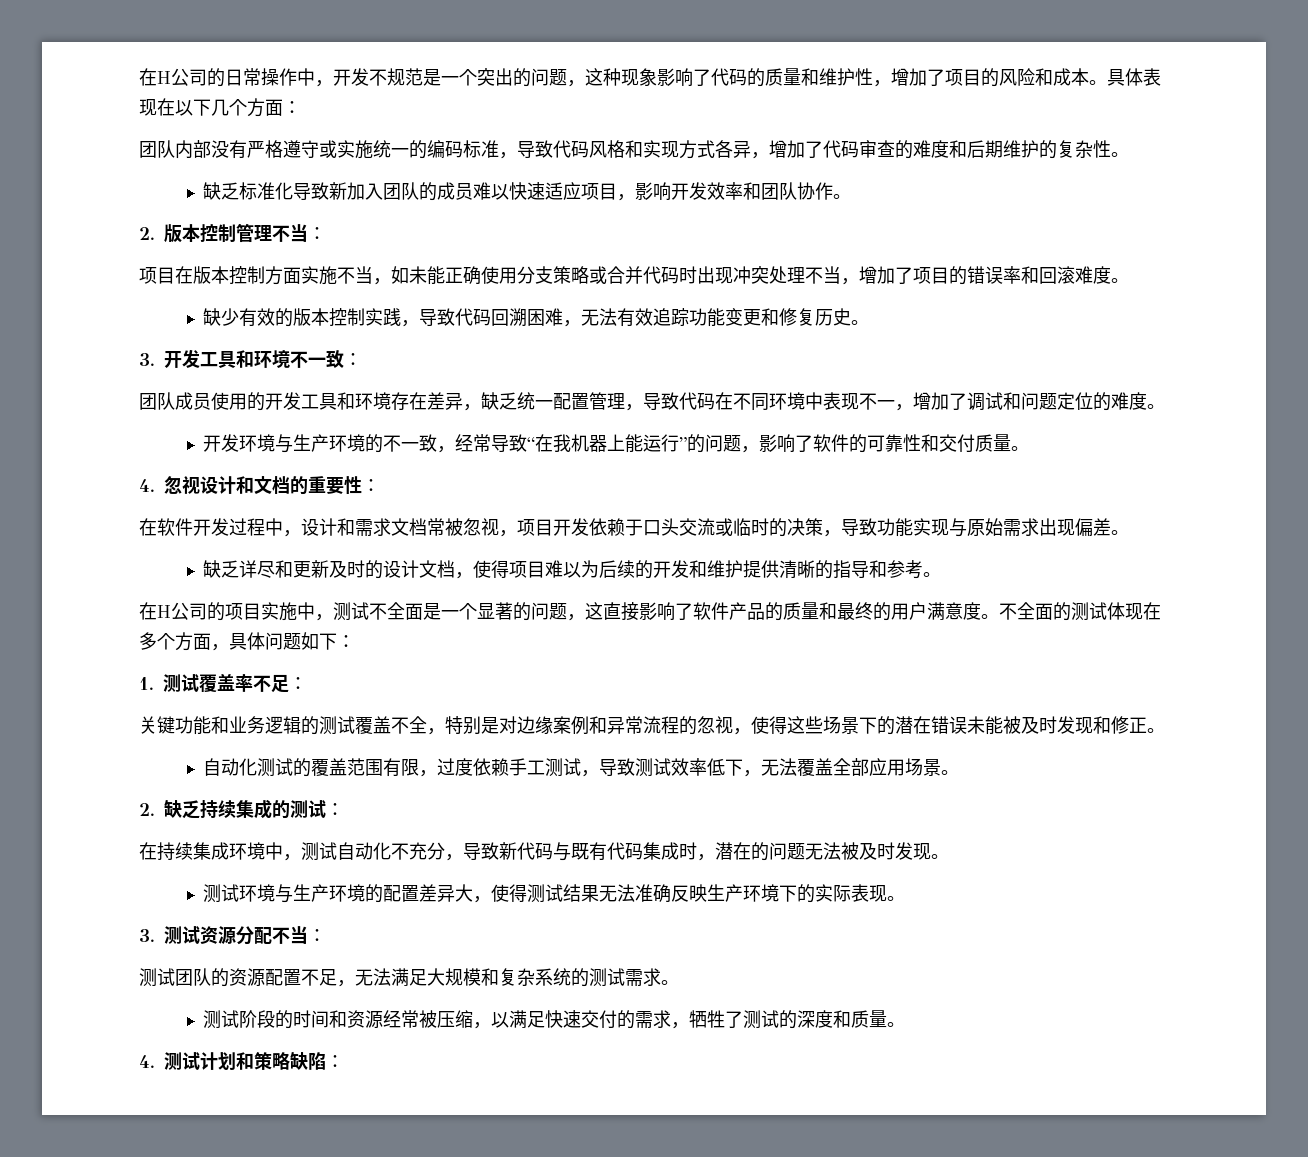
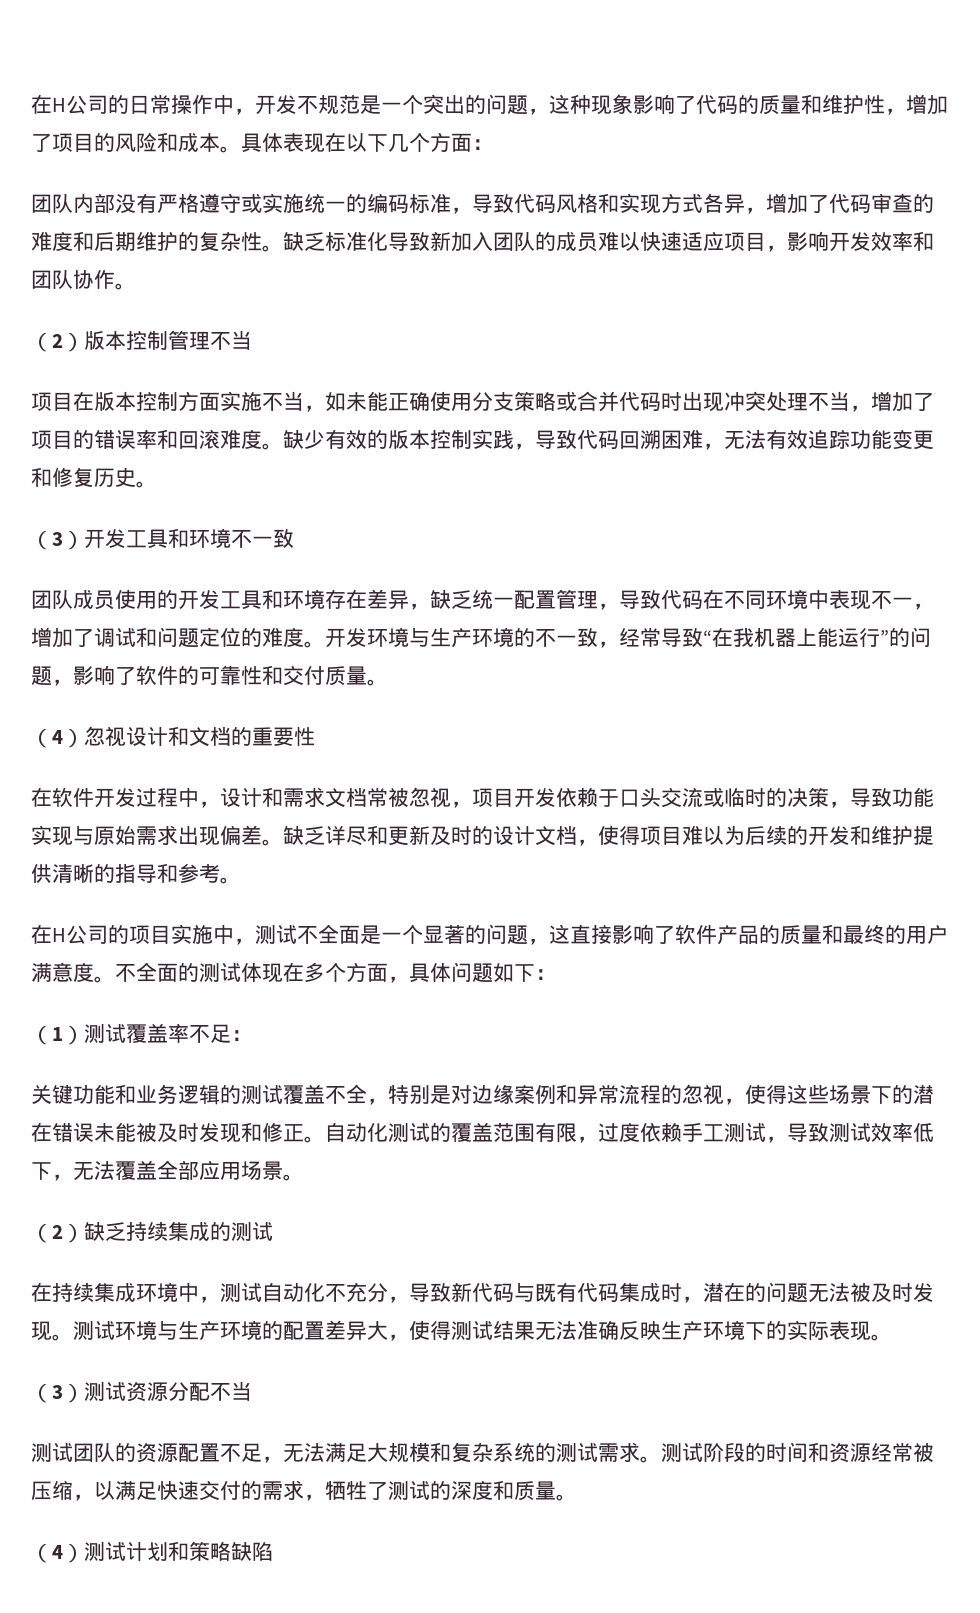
- 团队内部没有严格遵守或实施统一的编码标准，导致代码风格和实现方式各异，增加了代码审查的难度和后期维护的复杂性。
- 缺乏标准化导致新加入团队的成员难以快速适应项目，影响开发效率和团队协作。
+ 团队内部没有严格遵守或实施统一的编码标准，导致代码风格和实现方式各异，增加了代码审查的难度和后期维护的复杂性。缺乏标准化导致新加入团队的成员难以快速适应项目，影响开发效率和团队协作。
- 2.版本控制管理不当：
+ （2）版本控制管理不当
- 项目在版本控制方面实施不当，如未能正确使用分支策略或合并代码时出现冲突处理不当，增加了项目的错误率和回滚难度。
- 缺少有效的版本控制实践，导致代码回溯困难，无法有效追踪功能变更和修复历史。
+ 项目在版本控制方面实施不当，如未能正确使用分支策略或合并代码时出现冲突处理不当，增加了项目的错误率和回滚难度。缺少有效的版本控制实践，导致代码回溯困难，无法有效追踪功能变更和修复历史。
- 3.开发工具和环境不一致：
+ （3）开发工具和环境不一致
- 团队成员使用的开发工具和环境存在差异，缺乏统一配置管理，导致代码在不同环境中表现不一，增加了调试和问题定位的难度。
- 开发环境与生产环境的不一致，经常导致“在我机器上能运行”的问题，影响了软件的可靠性和交付质量。
+ 团队成员使用的开发工具和环境存在差异，缺乏统一配置管理，导致代码在不同环境中表现不一，增加了调试和问题定位的难度。开发环境与生产环境的不一致，经常导致“在我机器上能运行”的问题，影响了软件的可靠性和交付质量。
- 4.忽视设计和文档的重要性：
+ （4）忽视设计和文档的重要性
- 在软件开发过程中，设计和需求文档常被忽视，项目开发依赖于口头交流或临时的决策，导致功能实现与原始需求出现偏差。
- 缺乏详尽和更新及时的设计文档，使得项目难以为后续的开发和维护提供清晰的指导和参考。
+ 在软件开发过程中，设计和需求文档常被忽视，项目开发依赖于口头交流或临时的决策，导致功能实现与原始需求出现偏差。缺乏详尽和更新及时的设计文档，使得项目难以为后续的开发和维护提供清晰的指导和参考。
- 1.测试覆盖率不足：
+ （1）测试覆盖率不足：
- 关键功能和业务逻辑的测试覆盖不全，特别是对边缘案例和异常流程的忽视，使得这些场景下的潜在错误未能被及时发现和修正。
- 自动化测试的覆盖范围有限，过度依赖手工测试，导致测试效率低下，无法覆盖全部应用场景。
+ 关键功能和业务逻辑的测试覆盖不全，特别是对边缘案例和异常流程的忽视，使得这些场景下的潜在错误未能被及时发现和修正。自动化测试的覆盖范围有限，过度依赖手工测试，导致测试效率低下，无法覆盖全部应用场景。
- 2.缺乏持续集成的测试：
+ （2）缺乏持续集成的测试
- 在持续集成环境中，测试自动化不充分，导致新代码与既有代码集成时，潜在的问题无法被及时发现。
- 测试环境与生产环境的配置差异大，使得测试结果无法准确反映生产环境下的实际表现。
+ 在持续集成环境中，测试自动化不充分，导致新代码与既有代码集成时，潜在的问题无法被及时发现。测试环境与生产环境的配置差异大，使得测试结果无法准确反映生产环境下的实际表现。
- 3.测试资源分配不当：
+ （3）测试资源分配不当
- 测试团队的资源配置不足，无法满足大规模和复杂系统的测试需求。
- 测试阶段的时间和资源经常被压缩，以满足快速交付的需求，牺牲了测试的深度和质量。
+ 测试团队的资源配置不足，无法满足大规模和复杂系统的测试需求。测试阶段的时间和资源经常被压缩，以满足快速交付的需求，牺牲了测试的深度和质量。
- 4.测试计划和策略缺陷：
+ （4）测试计划和策略缺陷

